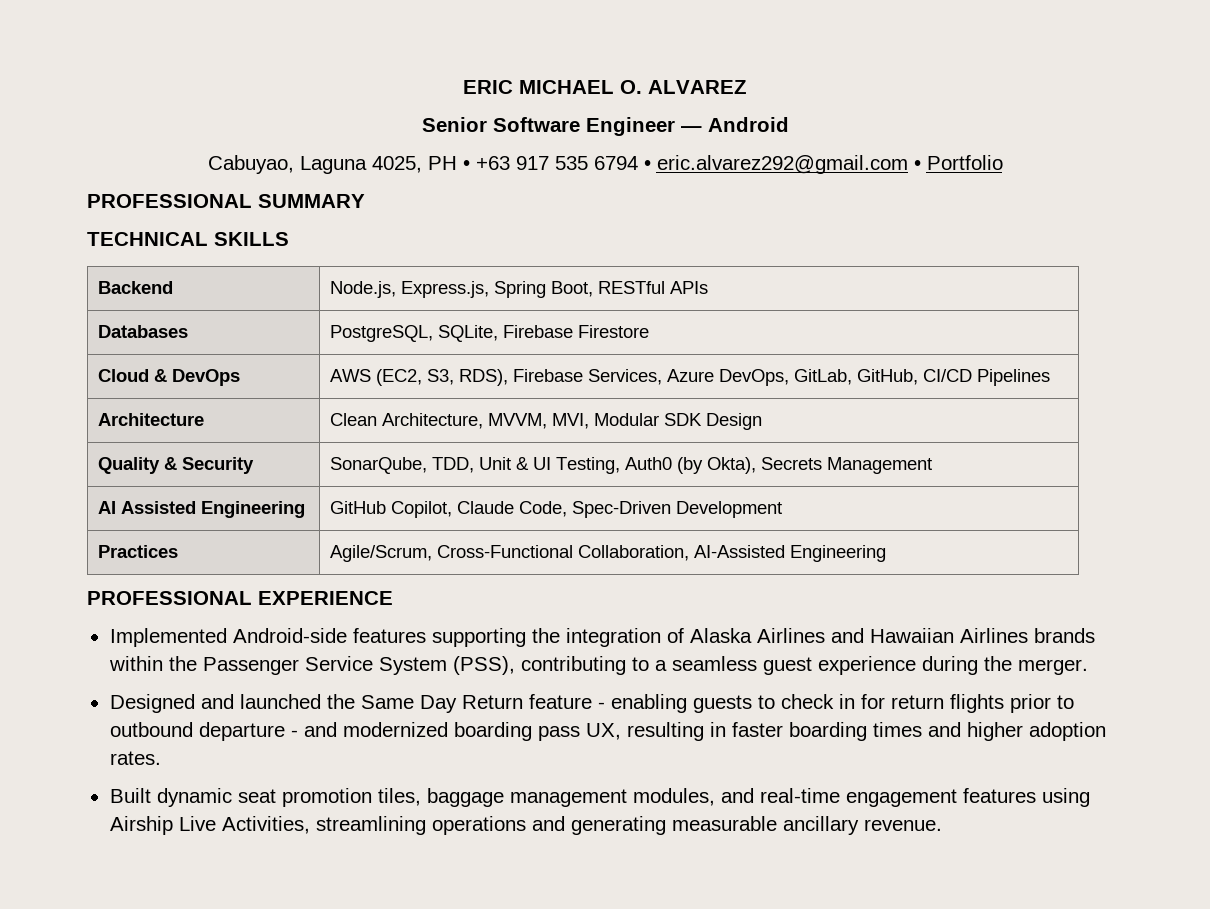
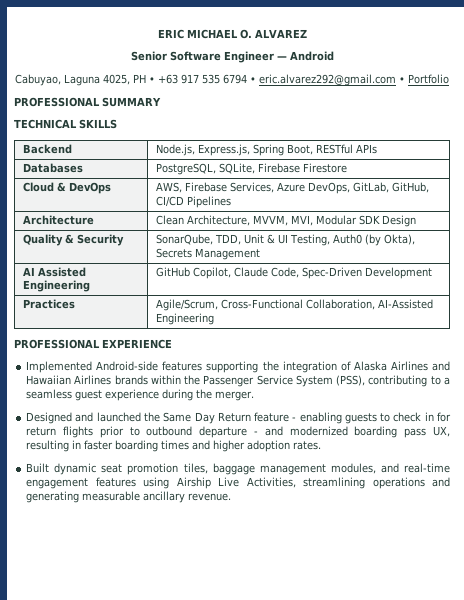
- Cloud & DevOps | AWS (EC2, S3, RDS), Firebase Services, Azure DevOps, GitLab, GitHub, CI/CD Pipelines
+ Cloud & DevOps | AWS, Firebase Services, Azure DevOps, GitLab, GitHub, CI/CD Pipelines

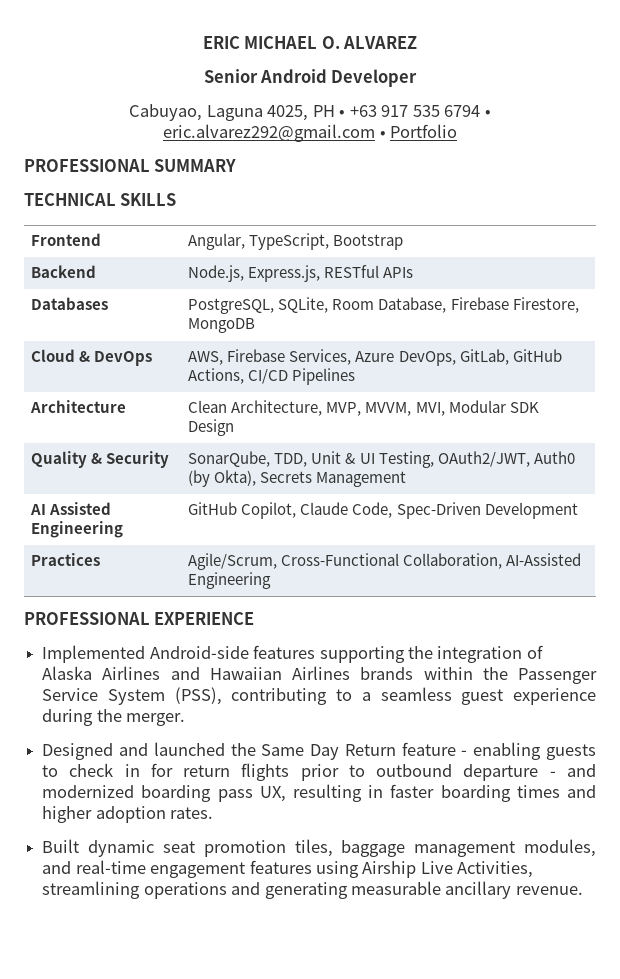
- Senior Software Engineer — Android
+ Senior Android Developer
+ Frontend | Angular, TypeScript, Bootstrap
- Backend | Node.js, Express.js, Spring Boot, RESTful APIs
+ Backend | Node.js, Express.js, RESTful APIs
- Databases | PostgreSQL, SQLite, Firebase Firestore
+ Databases | PostgreSQL, SQLite, Room Database, Firebase Firestore, MongoDB
- Cloud & DevOps | AWS, Firebase Services, Azure DevOps, GitLab, GitHub, CI/CD Pipelines
+ Cloud & DevOps | AWS, Firebase Services, Azure DevOps, GitLab, GitHub Actions, CI/CD Pipelines
- Architecture | Clean Architecture, MVVM, MVI, Modular SDK Design
+ Architecture | Clean Architecture, MVP, MVVM, MVI, Modular SDK Design
- Quality & Security | SonarQube, TDD, Unit & UI Testing, Auth0 (by Okta), Secrets Management
+ Quality & Security | SonarQube, TDD, Unit & UI Testing, OAuth2/JWT, Auth0 (by Okta), Secrets Management

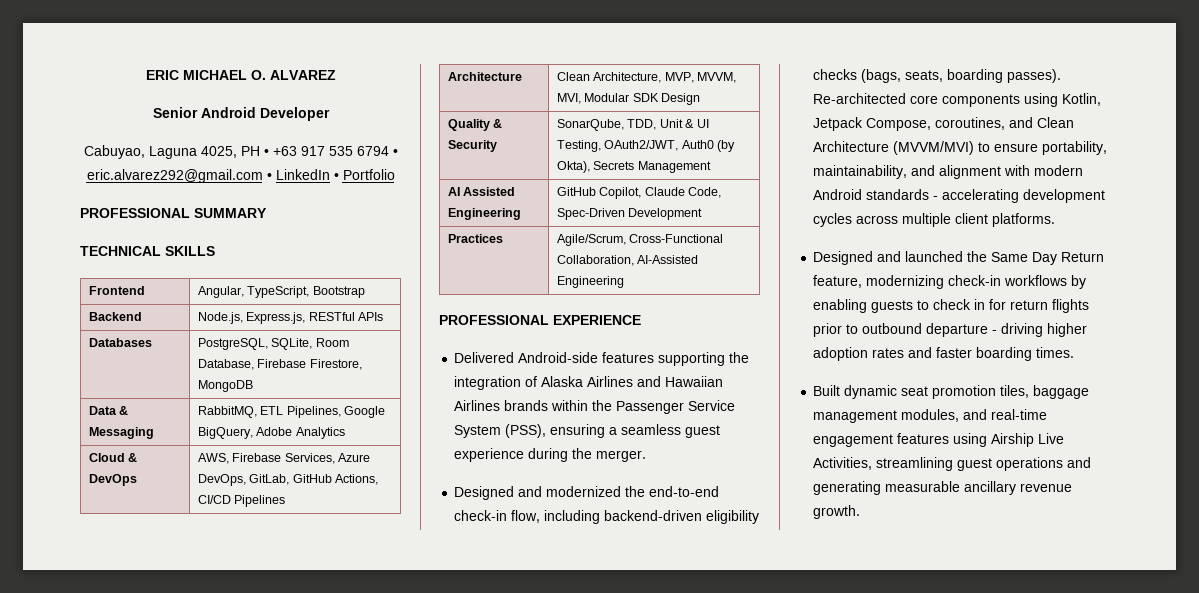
- Cabuyao, Laguna 4025, PH • +63 917 535 6794 • eric.alvarez292@gmail.com • Portfolio
+ Cabuyao, Laguna 4025, PH • +63 917 535 6794 • eric.alvarez292@gmail.com • LinkedIn • Portfolio
+ Data & Messaging | RabbitMQ, ETL Pipelines, Google BigQuery, Adobe Analytics
- Implemented Android-side features supporting the integration of Alaska Airlines and Hawaiian Airlines brands within the Passenger Service System (PSS), contributing to a seamless guest experience during the merger.
+ Delivered Android-side features supporting the integration of Alaska Airlines and Hawaiian Airlines brands within the Passenger Service System (PSS), ensuring a seamless guest experience during the merger.
+ Designed and modernized the end-to-end check-in flow, including backend-driven eligibility checks (bags, seats, boarding passes). Re-architected core components using Kotlin, Jetpack Compose, coroutines, and Clean Architecture (MVVM/MVI) to ensure portability, maintainability, and alignment with modern Android standards - accelerating development cycles across multiple client platforms.
- Designed and launched the Same Day Return feature - enabling guests to check in for return flights prior to outbound departure - and modernized boarding pass UX, resulting in faster boarding times and higher adoption rates.
+ Designed and launched the Same Day Return feature, modernizing check-in workflows by enabling guests to check in for return flights prior to outbound departure - driving higher adoption rates and faster boarding times.
- Built dynamic seat promotion tiles, baggage management modules, and real-time engagement features using Airship Live Activities, streamlining operations and generating measurable ancillary revenue.
+ Built dynamic seat promotion tiles, baggage management modules, and real-time engagement features using Airship Live Activities, streamlining guest operations and generating measurable ancillary revenue growth.

